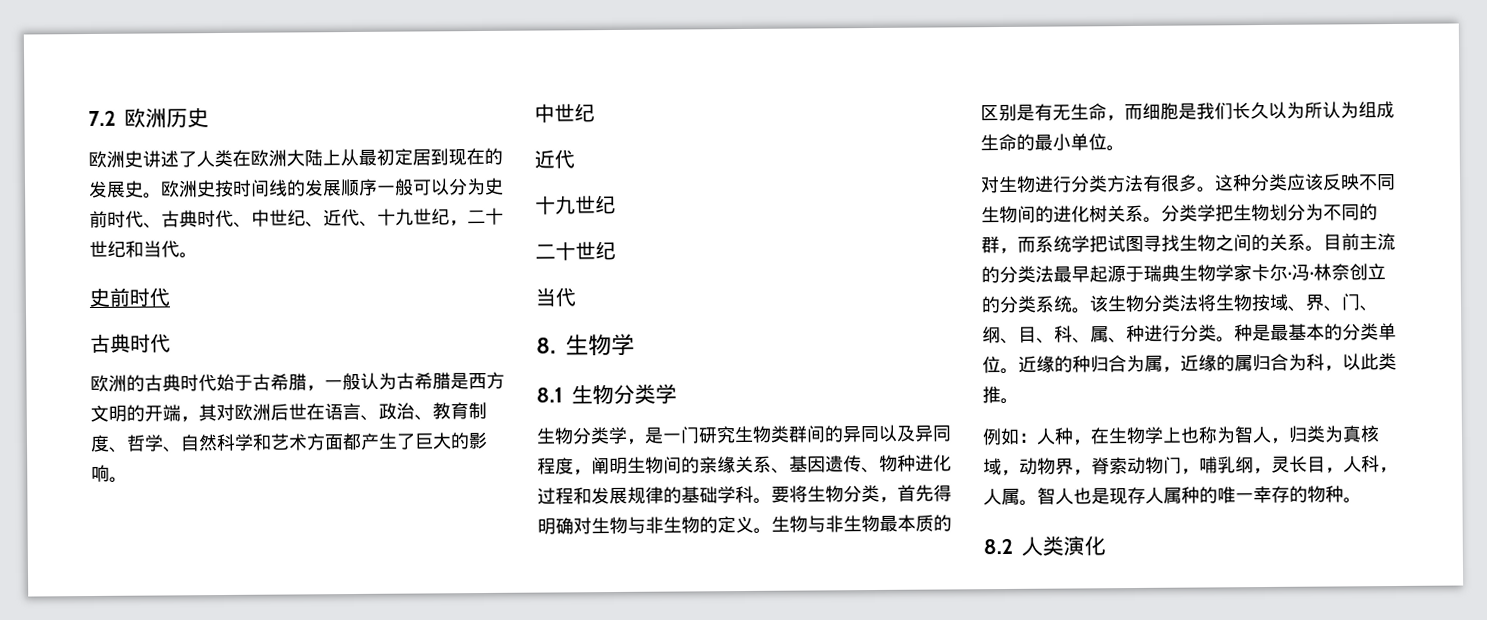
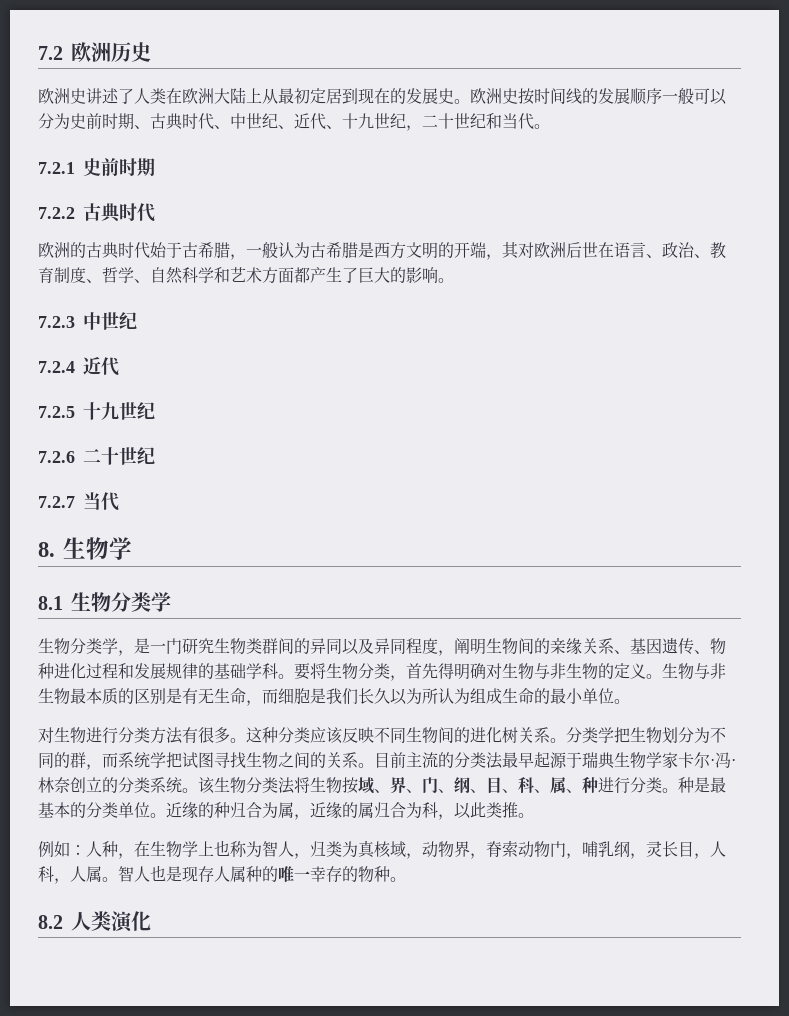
- 欧洲史按时间线的发展顺序一般可以分为史前时代、古典时代、中世纪、近代、十九世纪，二十世纪和当代。
- 史前时代
- 古典时代
+ 欧洲史按时间线的发展顺序一般可以分为史前时期、古典时代、中世纪、近代、十九世纪，二十世纪和当代。
+ 7.2.1史前时期
+ 7.2.2古典时代
  欧洲的古典时代始于古希腊，一般认为古希腊是西方文明的开端，其对欧洲后世在语言、政治、教育制度、哲学、自然科学和艺术方面都产生了巨大的影响。
- 中世纪
- 近代
- 十九世纪
- 二十世纪
- 当代
+ 7.2.3中世纪
+ 7.2.4近代
+ 7.2.5十九世纪
+ 7.2.6二十世纪
+ 7.2.7当代

